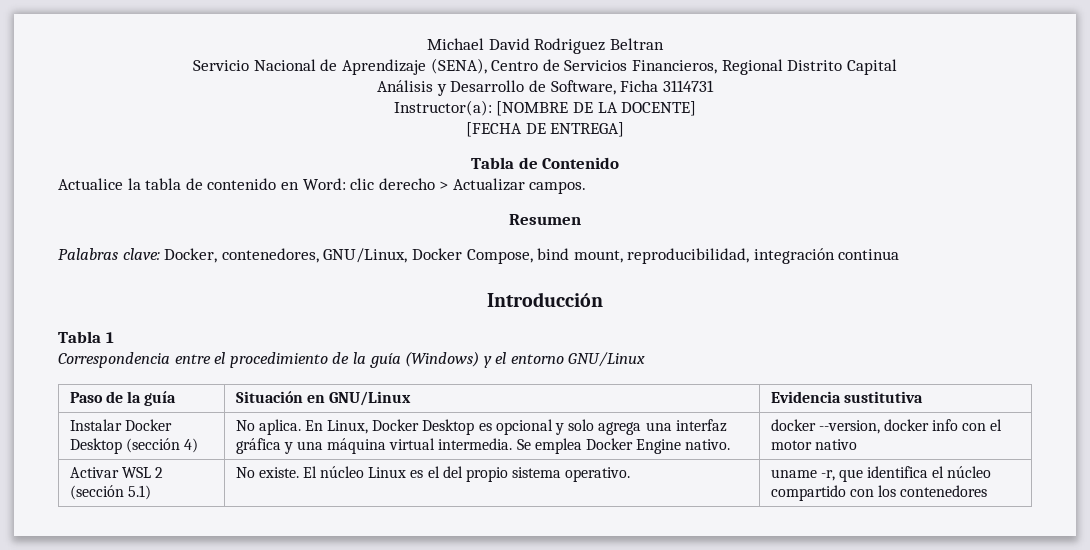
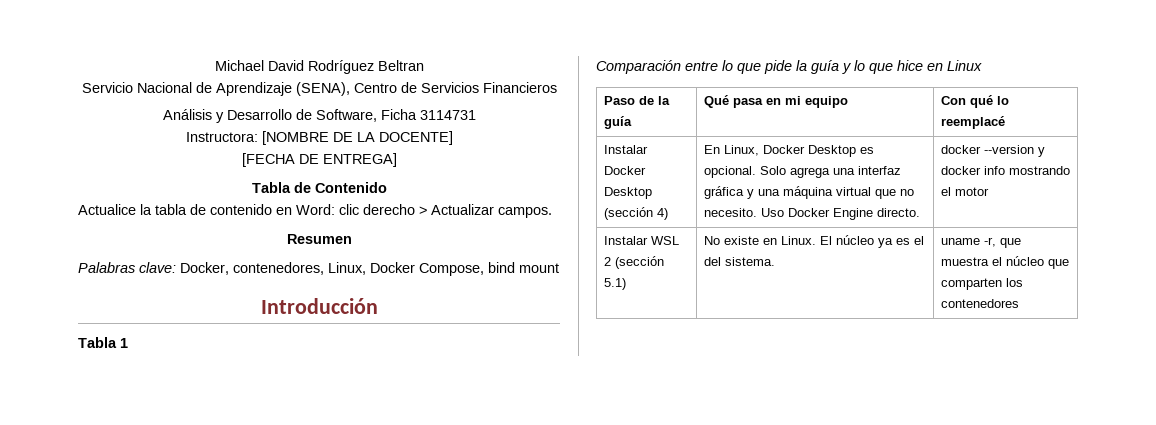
- Michael David Rodriguez Beltran
+ Michael David Rodríguez Beltran
- Servicio Nacional de Aprendizaje (SENA), Centro de Servicios Financieros, Regional Distrito Capital
+ Servicio Nacional de Aprendizaje (SENA), Centro de Servicios Financieros
- Instructor(a): [NOMBRE DE LA DOCENTE]
+ Instructora: [NOMBRE DE LA DOCENTE]
- Palabras clave: Docker, contenedores, GNU/Linux, Docker Compose, bind mount, reproducibilidad, integración continua
+ Palabras clave: Docker, contenedores, Linux, Docker Compose, bind mount
- Correspondencia entre el procedimiento de la guía (Windows) y el entorno GNU/Linux
- Paso de la guía | Situación en GNU/Linux | Evidencia sustitutiva
+ Comparación entre lo que pide la guía y lo que hice en Linux
+ Paso de la guía | Qué pasa en mi equipo | Con qué lo reemplacé
- Instalar Docker Desktop (sección 4) | No aplica. En Linux, Docker Desktop es opcional y solo agrega una interfaz gráfica y una máquina virtual intermedia. Se emplea Docker Engine nativo. | docker --version, docker info con el motor nativo
- Activar WSL 2 (sección 5.1) | No existe. El núcleo Linux es el del propio sistema operativo. | uname -r, que identifica el núcleo compartido con los contenedores
+ Instalar Docker Desktop (sección 4) | En Linux, Docker Desktop es opcional. Solo agrega una interfaz gráfica y una máquina virtual que no necesito. Uso Docker Engine directo. | docker --version y docker info mostrando el motor
+ Instalar WSL 2 (sección 5.1) | No existe en Linux. El núcleo ya es el del sistema. | uname -r, que muestra el núcleo que comparten los contenedores

